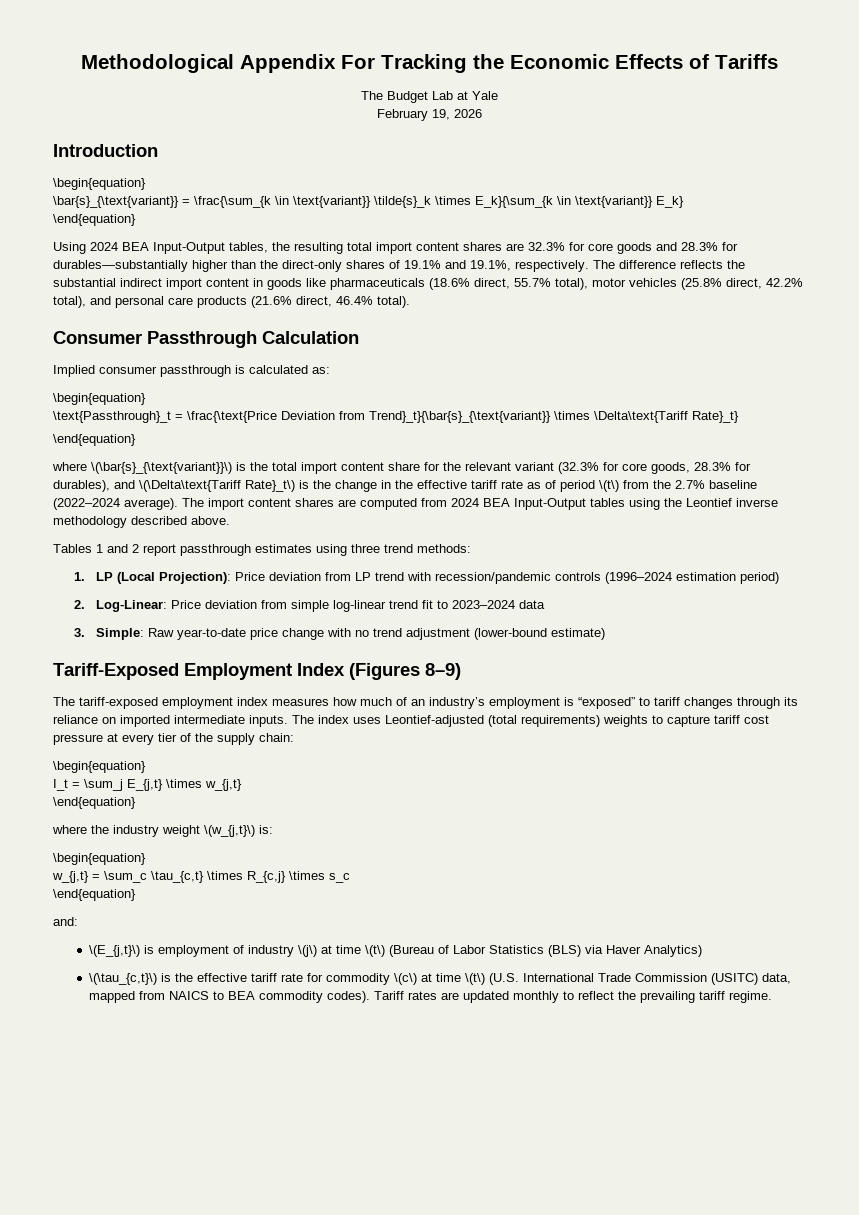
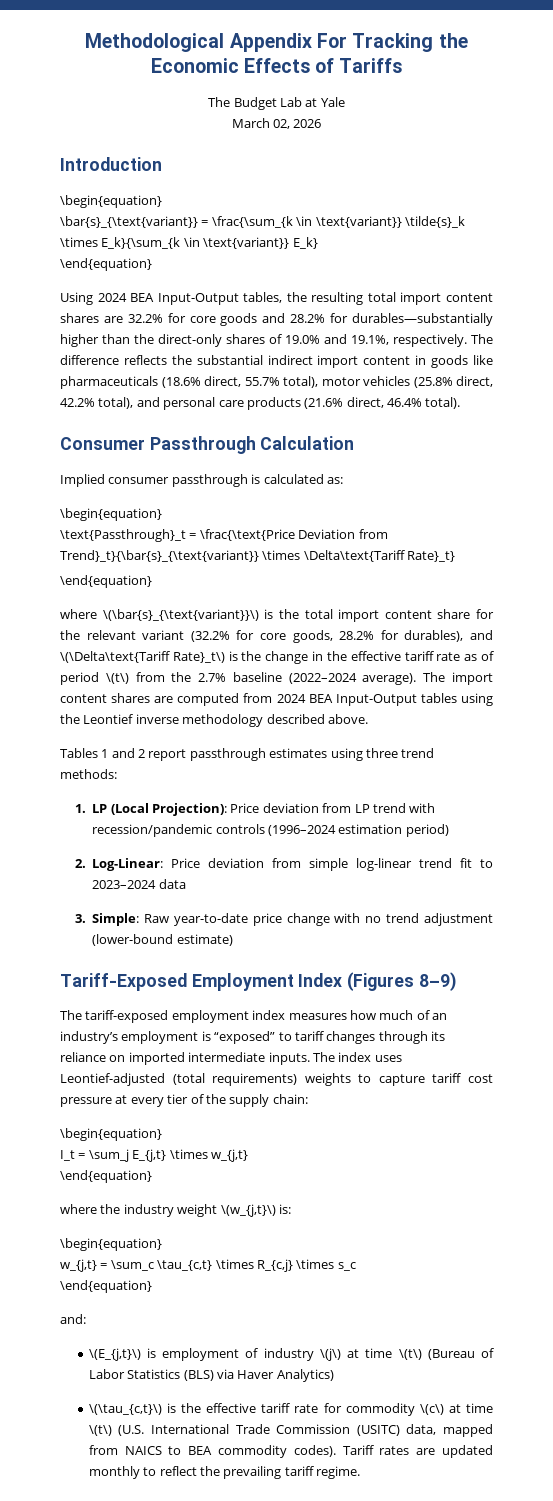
- February 19, 2026
+ March 02, 2026
- Using 2024 BEA Input-Output tables, the resulting total import content shares are 32.3% for core goods and 28.3% for durables—substantially higher than the direct-only shares of 19.1% and 19.1%, respectively.
+ Using 2024 BEA Input-Output tables, the resulting total import content shares are 32.2% for core goods and 28.2% for durables—substantially higher than the direct-only shares of 19.0% and 19.1%, respectively.
- where \(\bar{s}_{\text{variant}}\) is the total import content share for the relevant variant (32.3% for core goods, 28.3% for durables), and \(\Delta\text{Tariff Rate}_t\) is the change in the effective tariff rate as of period \(t\) from the 2.7% baseline (2022–2024 average).
+ where \(\bar{s}_{\text{variant}}\) is the total import content share for the relevant variant (32.2% for core goods, 28.2% for durables), and \(\Delta\text{Tariff Rate}_t\) is the change in the effective tariff rate as of period \(t\) from the 2.7% baseline (2022–2024 average).

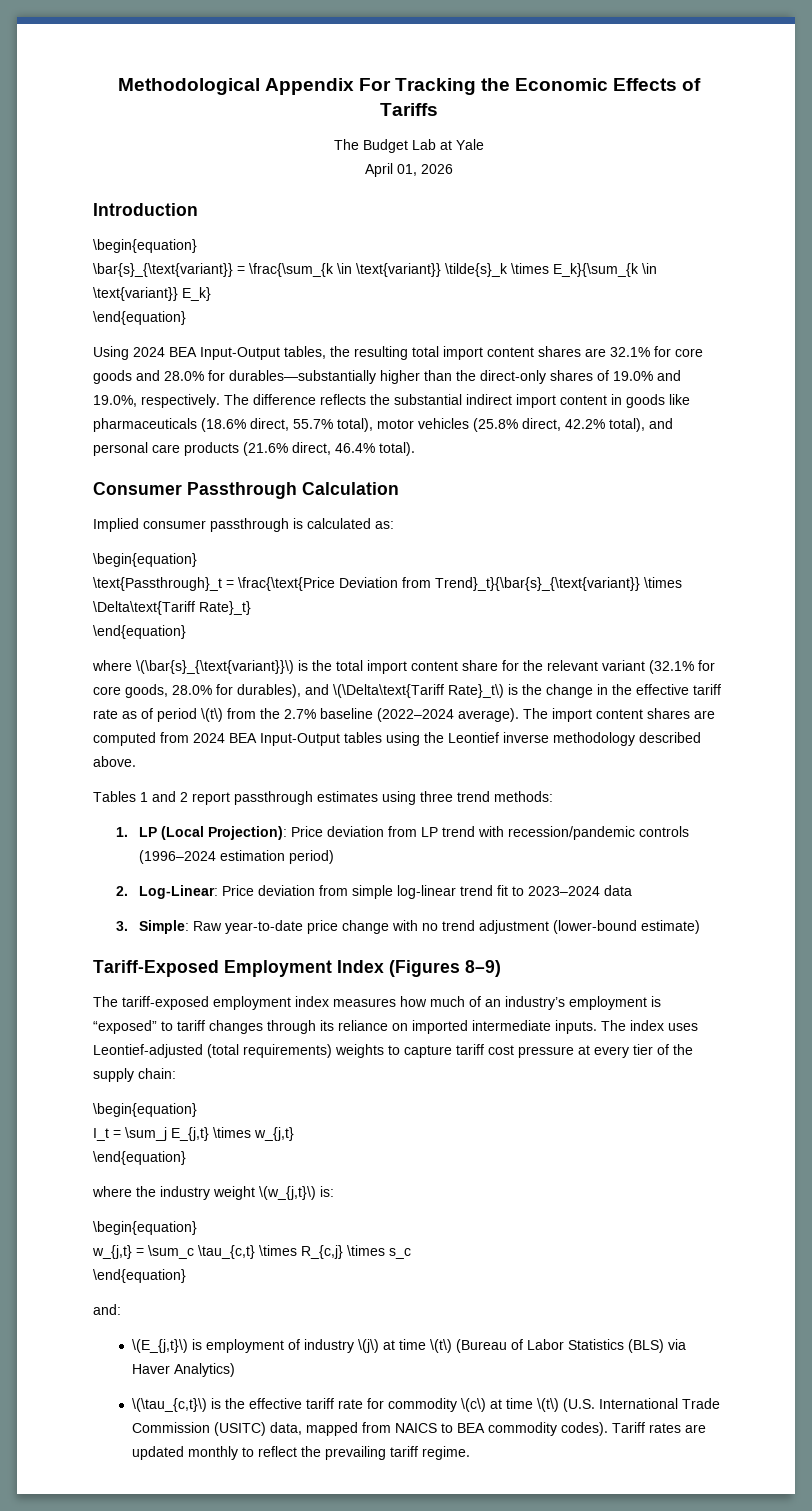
- March 02, 2026
+ April 01, 2026
- Using 2024 BEA Input-Output tables, the resulting total import content shares are 32.2% for core goods and 28.2% for durables—substantially higher than the direct-only shares of 19.0% and 19.1%, respectively.
+ Using 2024 BEA Input-Output tables, the resulting total import content shares are 32.1% for core goods and 28.0% for durables—substantially higher than the direct-only shares of 19.0% and 19.0%, respectively.
- where \(\bar{s}_{\text{variant}}\) is the total import content share for the relevant variant (32.2% for core goods, 28.2% for durables), and \(\Delta\text{Tariff Rate}_t\) is the change in the effective tariff rate as of period \(t\) from the 2.7% baseline (2022–2024 average).
+ where \(\bar{s}_{\text{variant}}\) is the total import content share for the relevant variant (32.1% for core goods, 28.0% for durables), and \(\Delta\text{Tariff Rate}_t\) is the change in the effective tariff rate as of period \(t\) from the 2.7% baseline (2022–2024 average).

